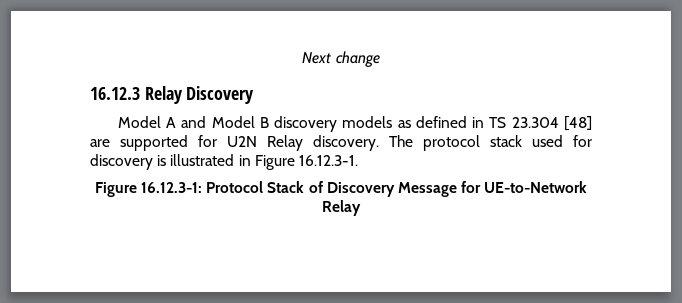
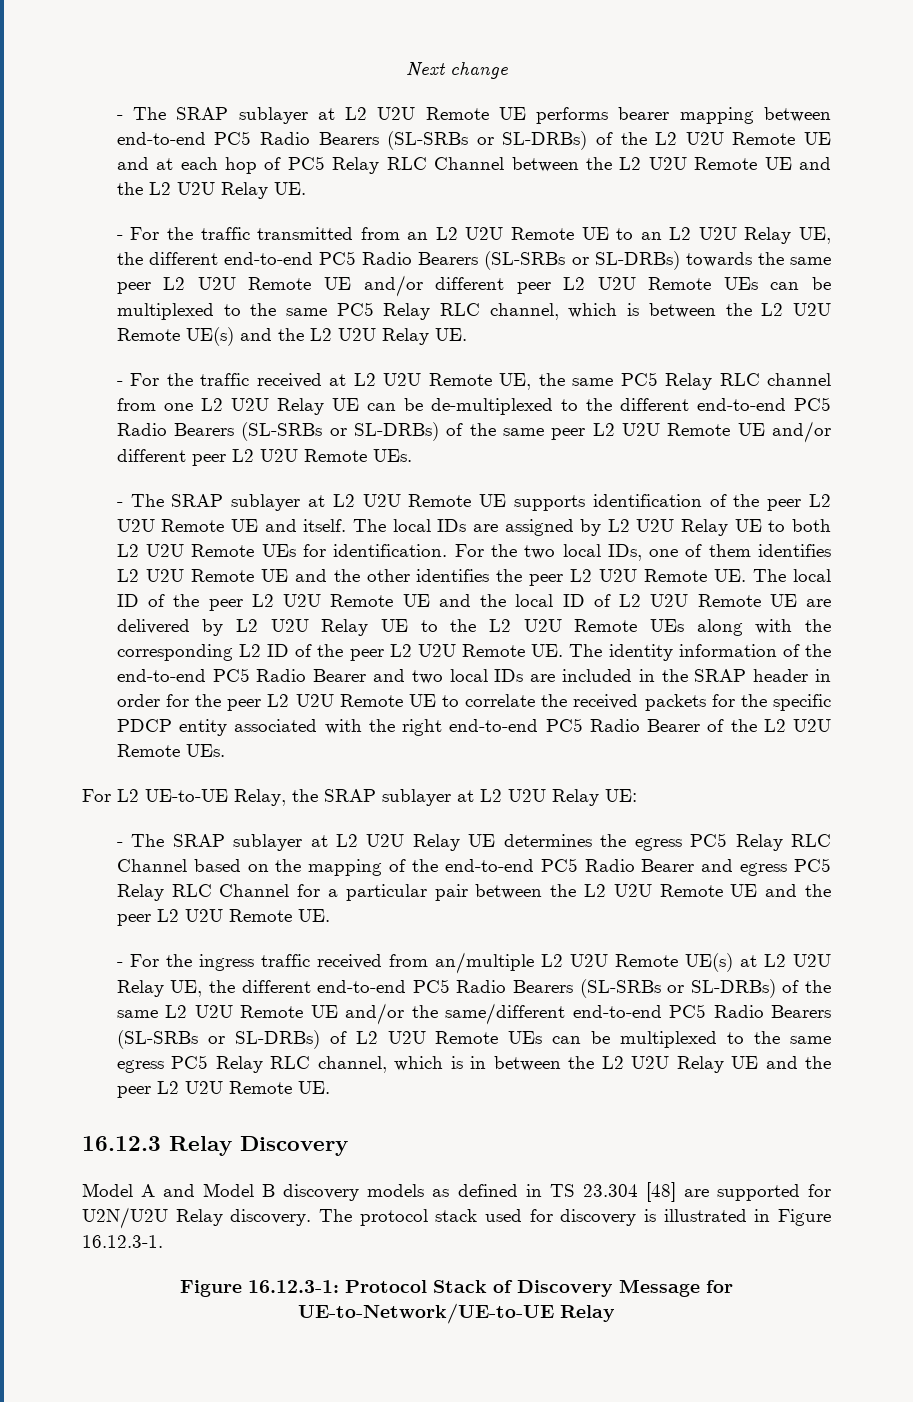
+ - The SRAP sublayer at L2 U2U Remote UE performs bearer mapping between end-to-end PC5 Radio Bearers (SL-SRBs or SL-DRBs) of the L2 U2U Remote UE and at each hop of PC5 Relay RLC Channel between the L2 U2U Remote UE and the L2 U2U Relay UE.
+ - For the traffic transmitted from an L2 U2U Remote UE to an L2 U2U Relay UE, the different end-to-end PC5 Radio Bearers (SL-SRBs or SL-DRBs) towards the same peer L2 U2U Remote UE and/or different peer L2 U2U Remote UEs can be multiplexed to the same PC5 Relay RLC channel, which is between the L2 U2U Remote UE(s) and the L2 U2U Relay UE.
+ - For the traffic received at L2 U2U Remote UE, the same PC5 Relay RLC channel from one L2 U2U Relay UE can be de-multiplexed to the different end-to-end PC5 Radio Bearers (SL-SRBs or SL-DRBs) of the same peer L2 U2U Remote UE and/or different peer L2 U2U Remote UEs.
+ - The SRAP sublayer at L2 U2U Remote UE supports identification of the peer L2 U2U Remote UE and itself. The local IDs are assigned by L2 U2U Relay UE to both L2 U2U Remote UEs for identification. For the two local IDs, one of them identifies L2 U2U Remote UE and the other identifies the peer L2 U2U Remote UE. The local ID of the peer L2 U2U Remote UE and the local ID of L2 U2U Remote UE are delivered by L2 U2U Relay UE to the L2 U2U Remote UEs along with the corresponding L2 ID of the peer L2 U2U Remote UE. The identity information of the end-to-end PC5 Radio Bearer and two local IDs are included in the SRAP header in order for the peer L2 U2U Remote UE to correlate the received packets for the specific PDCP entity associated with the right end-to-end PC5 Radio Bearer of the L2 U2U Remote UEs.
+ For L2 UE-to-UE Relay, the SRAP sublayer at L2 U2U Relay UE:
+ - The SRAP sublayer at L2 U2U Relay UE determines the egress PC5 Relay RLC Channel based on the mapping of the end-to-end PC5 Radio Bearer and egress PC5 Relay RLC Channel for a particular pair between the L2 U2U Remote UE and the peer L2 U2U Remote UE.
+ - For the ingress traffic received from an/multiple L2 U2U Remote UE(s) at L2 U2U Relay UE, the different end-to-end PC5 Radio Bearers (SL-SRBs or SL-DRBs) of the same L2 U2U Remote UE and/or the same/different end-to-end PC5 Radio Bearers (SL-SRBs or SL-DRBs) of L2 U2U Remote UEs can be multiplexed to the same egress PC5 Relay RLC channel, which is in between the L2 U2U Relay UE and the peer L2 U2U Remote UE.
- Model A and Model B discovery models as defined in TS 23.304 [48] are supported for U2N Relay discovery.
+ Model A and Model B discovery models as defined in TS 23.304 [48] are supported for U2N/U2U Relay discovery.
- Figure 16.12.3-1: Protocol Stack of Discovery Message for UE-to-Network Relay
+ Figure 16.12.3-1: Protocol Stack of Discovery Message for UE-to-Network/UE-to-UE Relay

